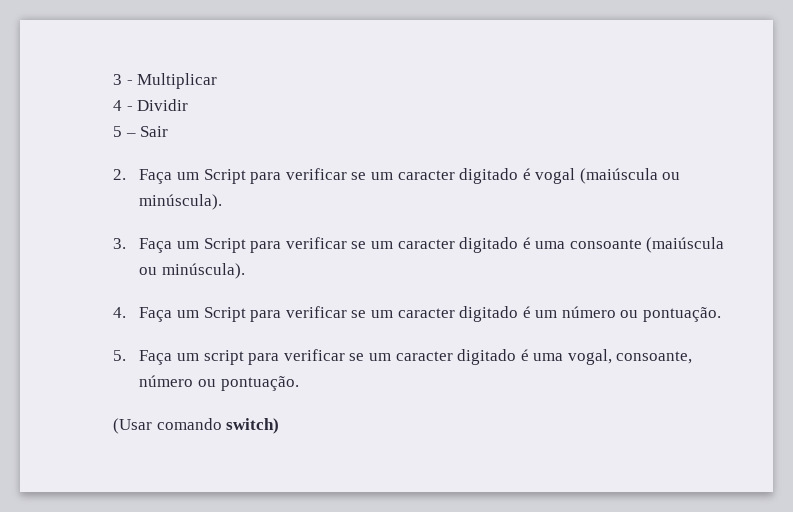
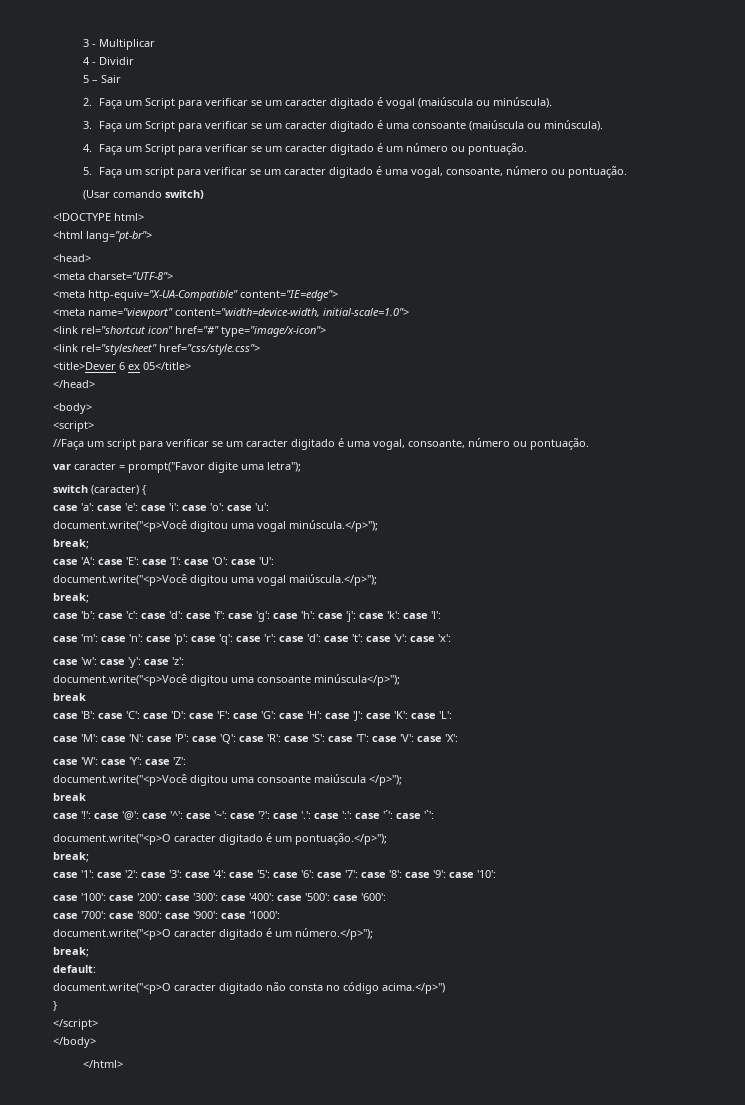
+ <!DOCTYPE html>
+ <html lang="pt-br">
+ <head>
+ <meta charset="UTF-8">
+ <meta http-equiv="X-UA-Compatible" content="IE=edge">
+ <meta name="viewport" content="width=device-width, initial-scale=1.0">
+ <link rel="shortcut icon" href="#" type="image/x-icon">
+ <link rel="stylesheet" href="css/style.css">
+ <title>Dever 6 ex 05</title>
+ </head>
+ <body>
+ <script>
+ //Faça um script para verificar se um caracter digitado é uma vogal, consoante, número ou pontuação.
+ var caracter = prompt("Favor digite uma letra");
+ switch (caracter) {
+ case 'a': case 'e': case 'i': case 'o': case 'u':
+ document.write("<p>Você digitou uma vogal minúscula.</p>");
+ break;
+ case 'A': case 'E': case 'I': case 'O': case 'U':
+ document.write("<p>Você digitou uma vogal maiúscula.</p>");
+ break;
+ case 'b': case 'c': case 'd': case 'f': case 'g': case 'h': case 'j': case 'k': case 'l':
+ case 'm': case 'n': case 'p': case 'q': case 'r': case 'd': case 't': case 'v': case 'x':
+ case 'w': case 'y': case 'z':
+ document.write("<p>Você digitou uma consoante minúscula</p>");
+ break
+ case 'B': case 'C': case 'D': case 'F': case 'G': case 'H': case 'J': case 'K': case 'L':
+ case 'M': case 'N': case 'P': case 'Q': case 'R': case 'S': case 'T': case 'V': case 'X':
+ case 'W': case 'Y': case 'Z':
+ document.write("<p>Você digitou uma consoante maiúscula </p>");
+ break
+ case '!': case '@': case '^': case '~': case '?': case '.': case ':': case '´': case '`':
+ document.write("<p>O caracter digitado é um pontuação.</p>");
+ break;
+ case '1': case '2': case '3': case '4': case '5': case '6': case '7': case '8': case '9': case '10':
+ case '100': case '200': case '300': case '400': case '500': case '600':
+ case '700': case '800': case '900': case '1000':
+ document.write("<p>O caracter digitado é um número.</p>");
+ break;
+ default:
+ document.write("<p>O caracter digitado não consta no código acima.</p>")
+ }
+ </script>
+ </body>
+ </html>

